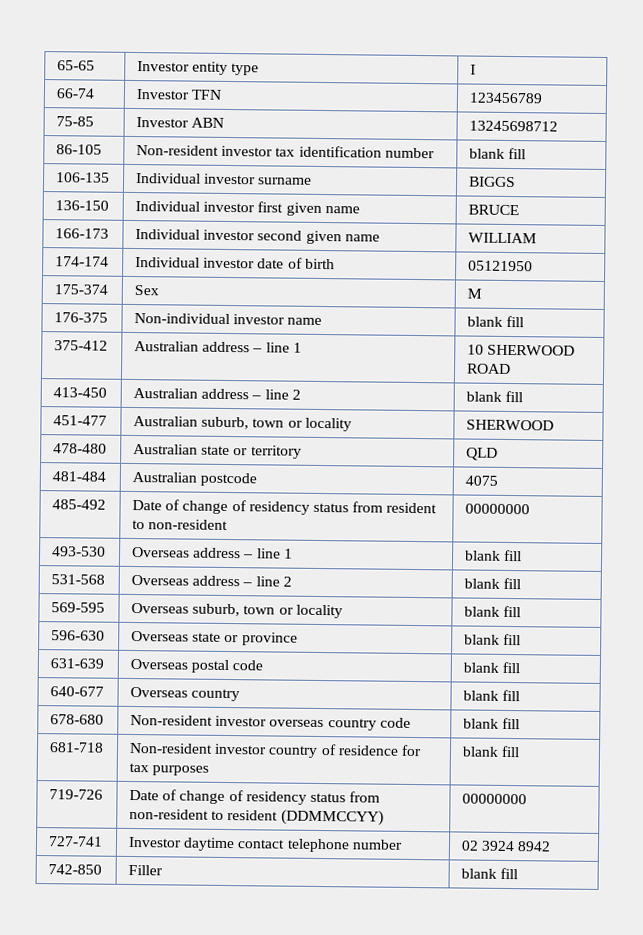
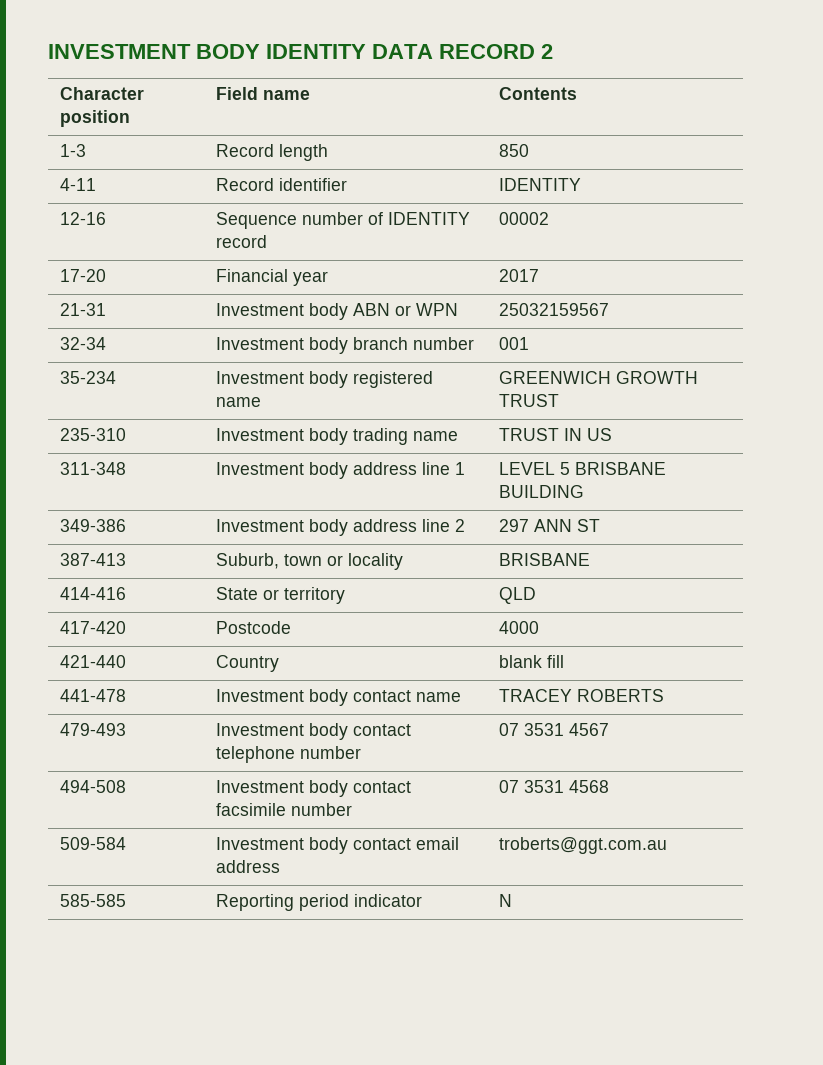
- 65-65 | Investor entity type | I
- 66-74 | Investor TFN | 123456789
- 75-85 | Investor ABN | 13245698712
- 86-105 | Non-resident investor tax identification number | blank fill
- 106-135 | Individual investor surname | BIGGS
- 136-150 | Individual investor first given name | BRUCE
- 166-173 | Individual investor second given name | WILLIAM
- 174-174 | Individual investor date of birth | 05121950
- 175-374 | Sex | M
- 176-375 | Non-individual investor name | blank fill
- 375-412 | Australian address – line 1 | 10 SHERWOOD ROAD
- 413-450 | Australian address – line 2 | blank fill
- 451-477 | Australian suburb, town or locality | SHERWOOD
- 478-480 | Australian state or territory | QLD
+ INVESTMENT BODY IDENTITY DATA RECORD 2
+ Character position | Field name | Contents
+ 1-3 | Record length | 850
+ 4-11 | Record identifier | IDENTITY
+ 12-16 | Sequence number of IDENTITY record | 00002
+ 17-20 | Financial year | 2017
+ 21-31 | Investment body ABN or WPN | 25032159567
+ 32-34 | Investment body branch number | 001
+ 35-234 | Investment body registered name | GREENWICH GROWTH TRUST
+ 235-310 | Investment body trading name | TRUST IN US
+ 311-348 | Investment body address line 1 | LEVEL 5 BRISBANE BUILDING
+ 349-386 | Investment body address line 2 | 297 ANN ST
+ 387-413 | Suburb, town or locality | BRISBANE
+ 414-416 | State or territory | QLD
- 481-484 | Australian postcode | 4075
- 485-492 | Date of change of residency status from resident to non-resident | 00000000
- 493-530 | Overseas address – line 1 | blank fill
- 531-568 | Overseas address – line 2 | blank fill
- 569-595 | Overseas suburb, town or locality | blank fill
- 596-630 | Overseas state or province | blank fill
- 631-639 | Overseas postal code | blank fill
- 640-677 | Overseas country | blank fill
- 678-680 | Non-resident investor overseas country code | blank fill
- 681-718 | Non-resident investor country of residence for tax purposes | blank fill
- 719-726 | Date of change of residency status from non-resident to resident (DDMMCCYY) | 00000000
- 727-741 | Investor daytime contact telephone number | 02 3924 8942
- 742-850 | Filler | blank fill
+ 417-420 | Postcode | 4000
+ 421-440 | Country | blank fill
+ 441-478 | Investment body contact name | TRACEY ROBERTS
+ 479-493 | Investment body contact telephone number | 07 3531 4567
+ 494-508 | Investment body contact facsimile number | 07 3531 4568
+ 509-584 | Investment body contact email address | troberts@ggt.com.au
+ 585-585 | Reporting period indicator | N

